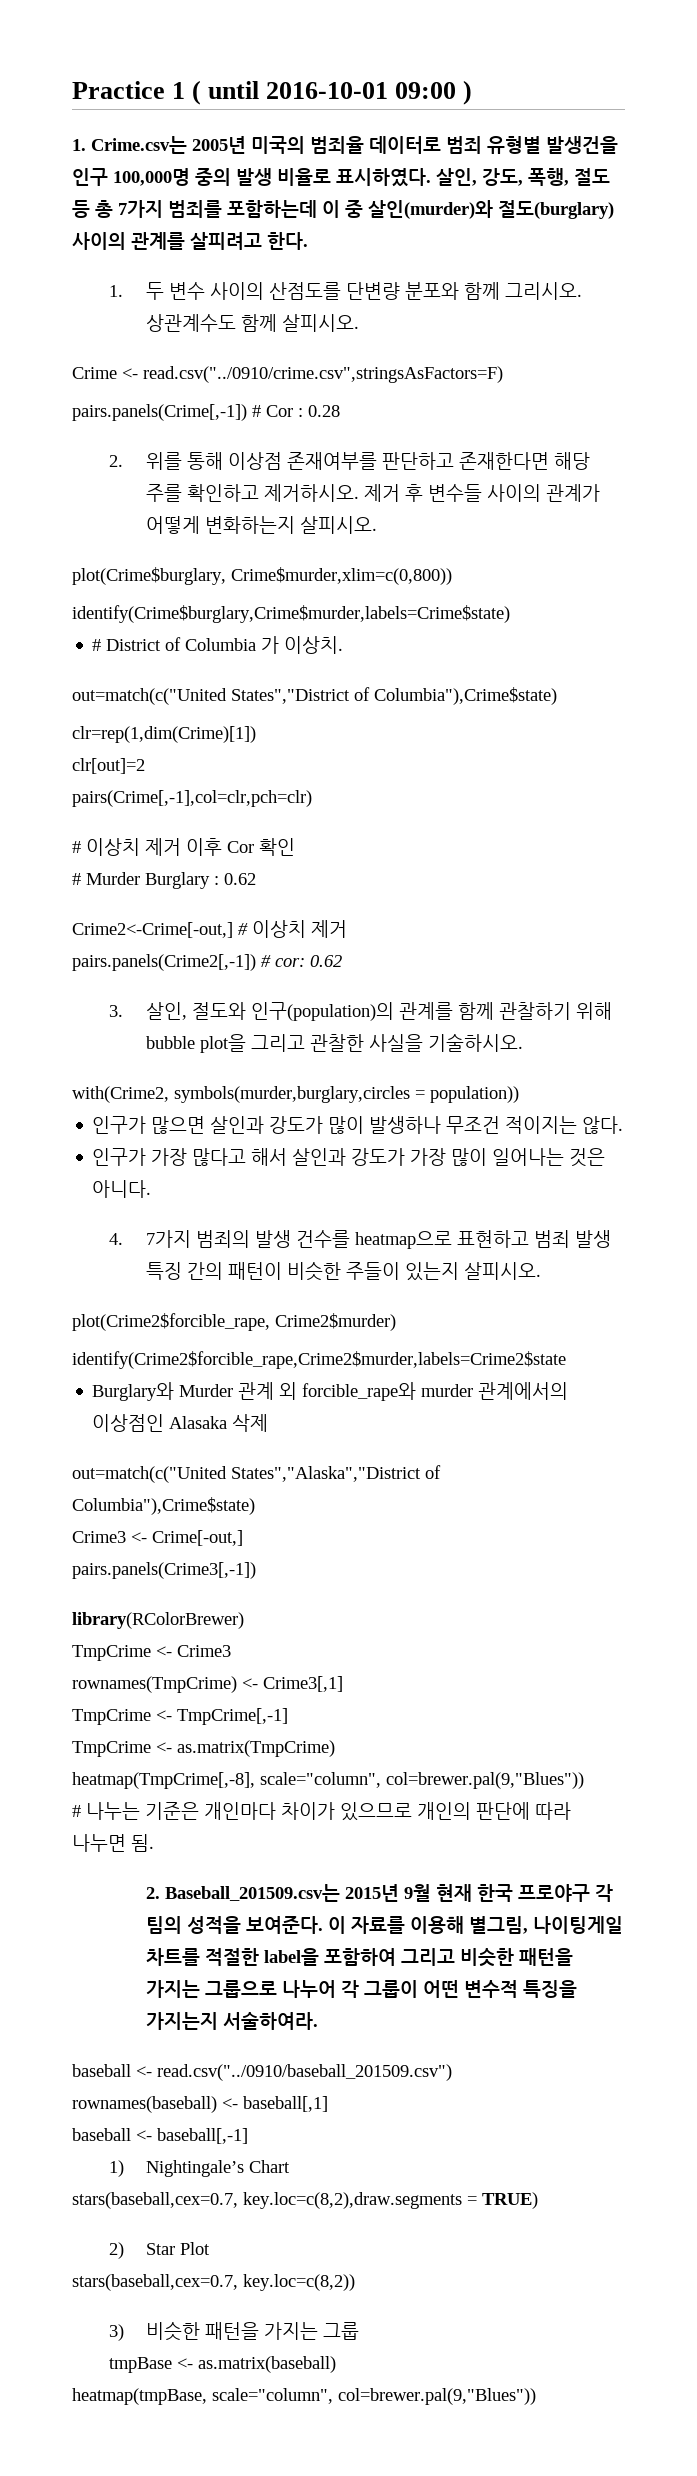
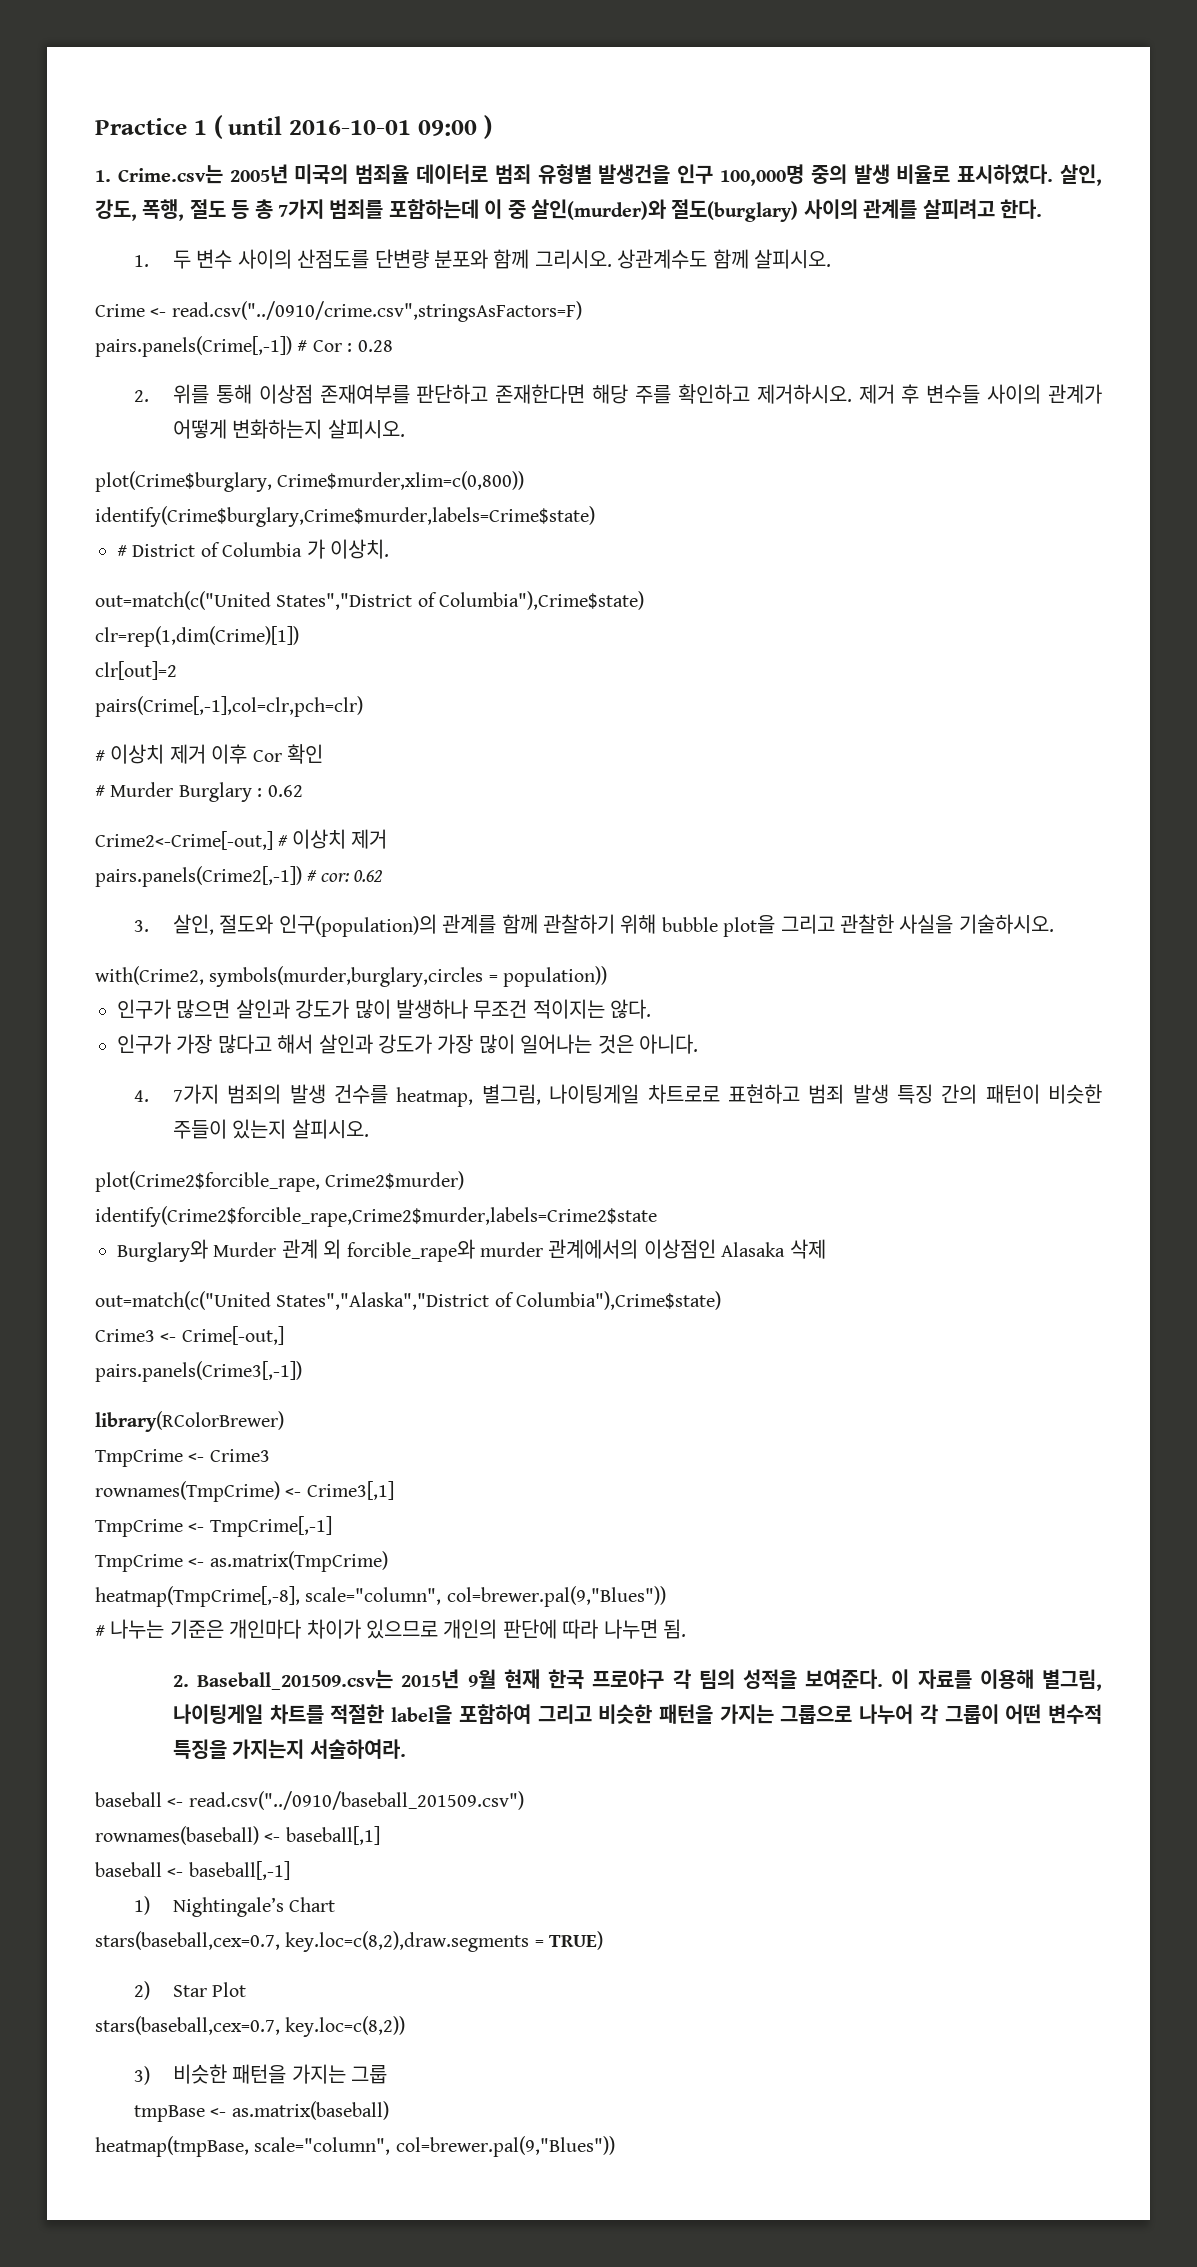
- 4. 7가지 범죄의 발생 건수를 heatmap으로 표현하고 범죄 발생 특징 간의 패턴이 비슷한 주들이 있는지 살피시오.
+ 4. 7가지 범죄의 발생 건수를 heatmap, 별그림, 나이팅게일 차트로로 표현하고 범죄 발생 특징 간의 패턴이 비슷한 주들이 있는지 살피시오.

